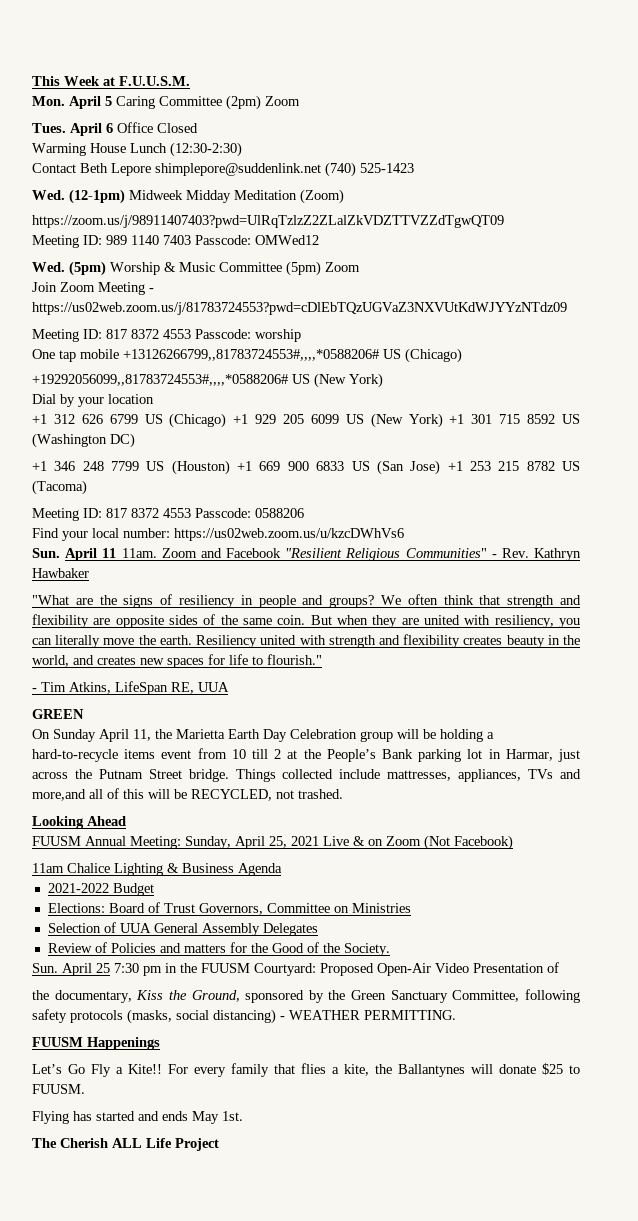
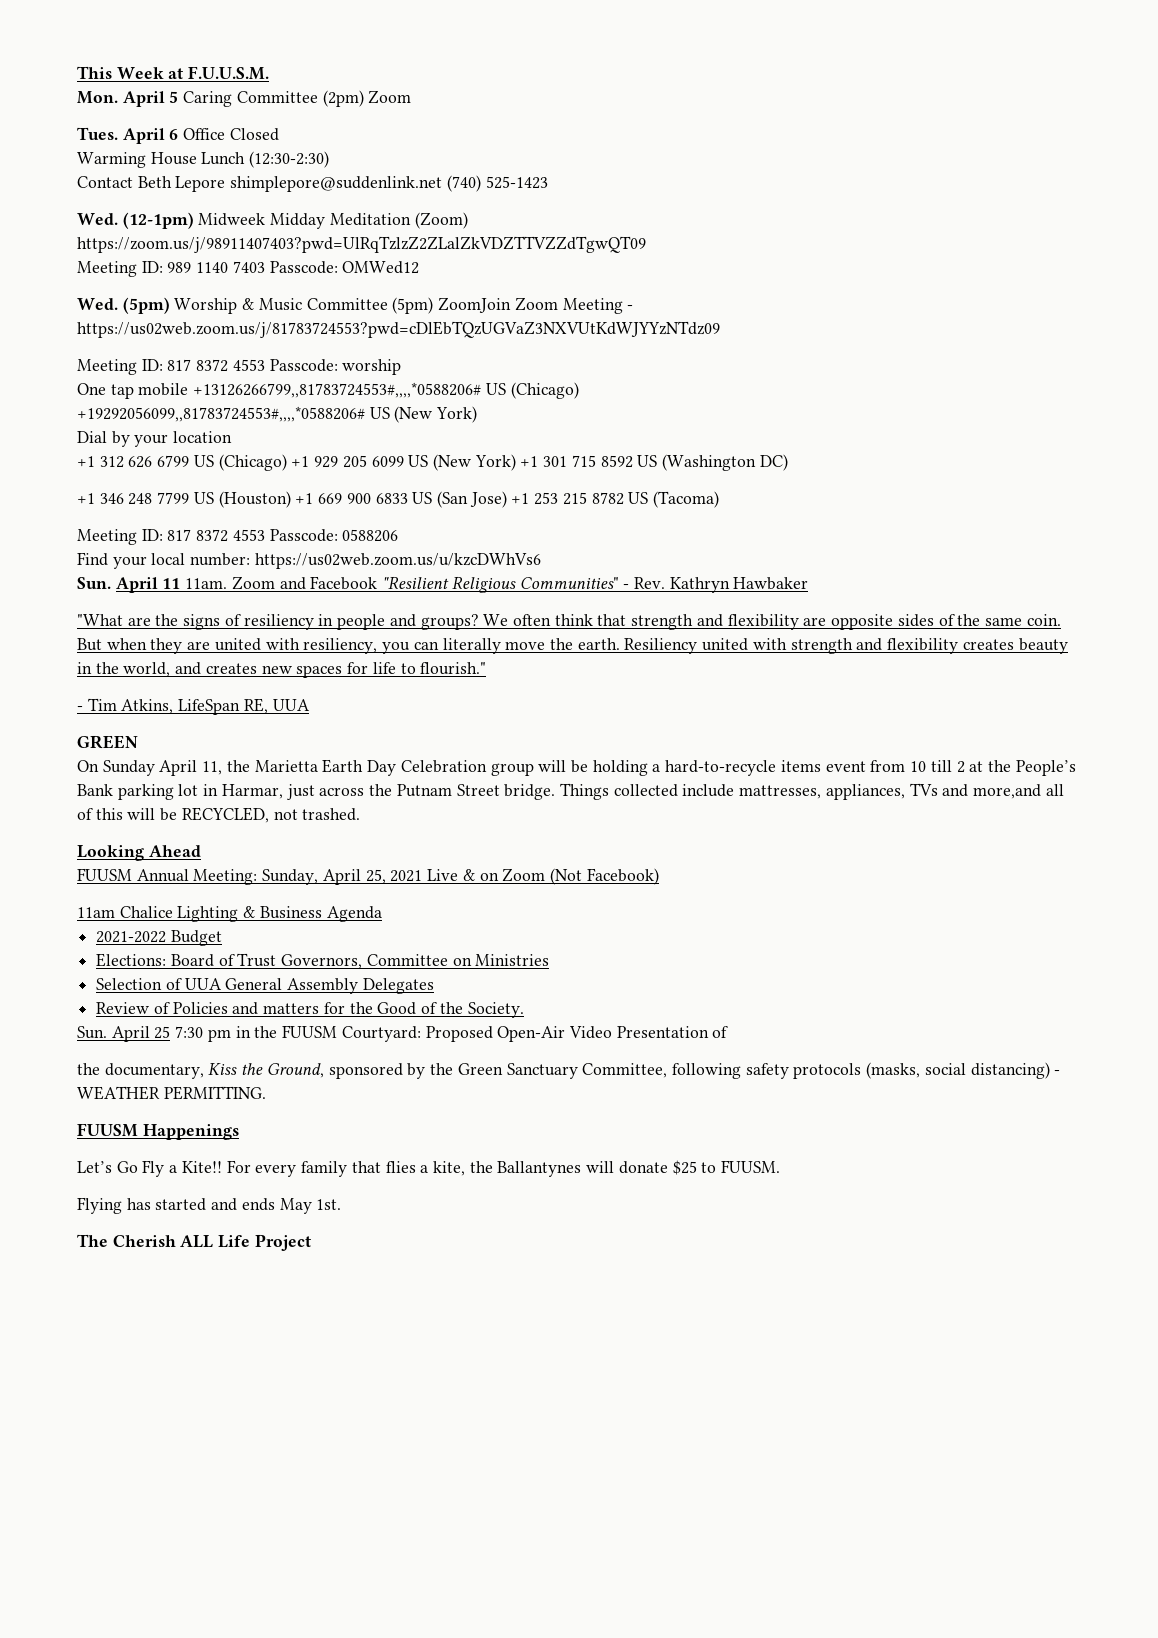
- Wed. (5pm) Worship & Music Committee (5pm) Zoom
- Join Zoom Meeting - https://us02web.zoom.us/j/81783724553?pwd=cDlEbTQzUGVaZ3NXVUtKdWJYYzNTdz09
+ Wed. (5pm) Worship & Music Committee (5pm) ZoomJoin Zoom Meeting - https://us02web.zoom.us/j/81783724553?pwd=cDlEbTQzUGVaZ3NXVUtKdWJYYzNTdz09

